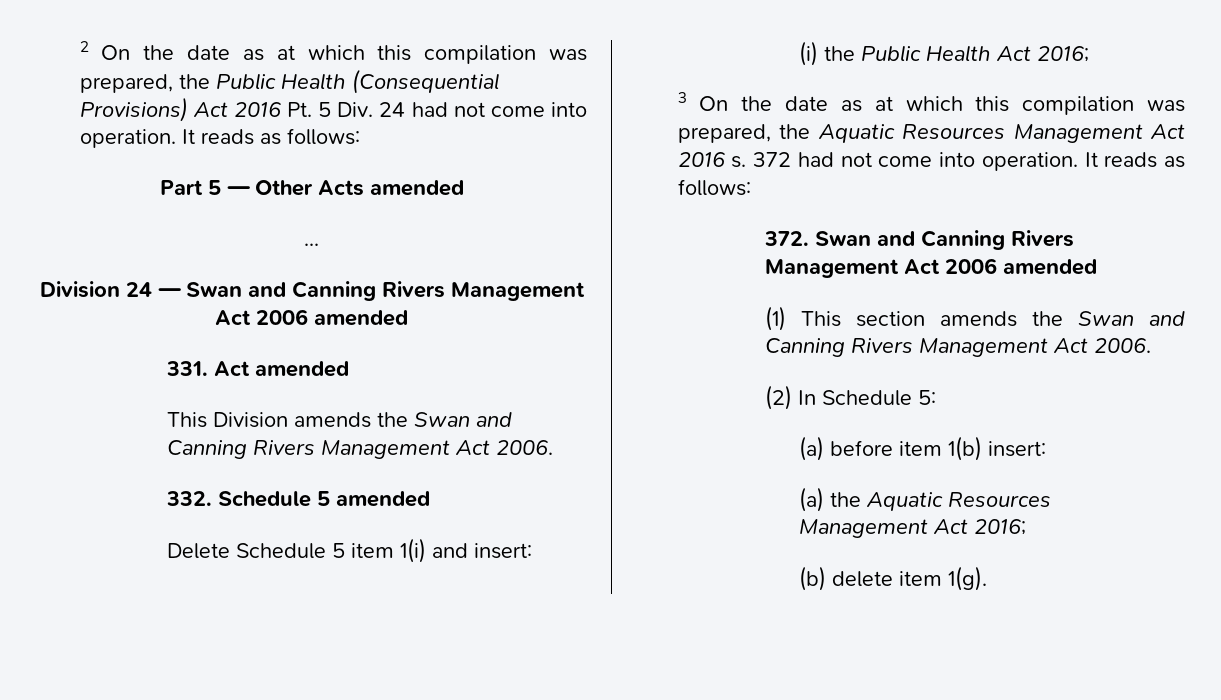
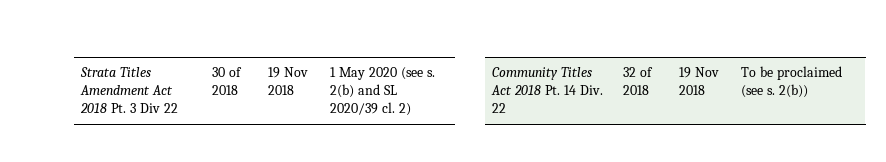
- 2 On the date as at which this compilation was prepared, the Public Health (Consequential Provisions) Act 2016 Pt. 5 Div. 24 had not come into operation. It reads as follows:
- Part 5 — Other Acts amended
- ...
- Division 24 — Swan and Canning Rivers Management Act 2006 amended
- 331. Act amended
- This Division amends the Swan and Canning Rivers Management Act 2006.
- 332. Schedule 5 amended
- Delete Schedule 5 item 1(i) and insert:
- (i) the Public Health Act 2016;
- 3 On the date as at which this compilation was prepared, the Aquatic Resources Management Act 2016 s. 372 had not come into operation. It reads as follows:
- 372. Swan and Canning Rivers Management Act 2006 amended
- (1) This section amends the Swan and Canning Rivers Management Act 2006.
- (2) In Schedule 5:
- (a) before item 1(b) insert:
- (a) the Aquatic Resources Management Act 2016;
- (b) delete item 1(g).
+ Strata Titles Amendment Act 2018 Pt. 3 Div 22 | 30 of 2018 | 19 Nov 2018 | 1 May 2020 (see s. 2(b) and SL 2020/39 cl. 2)
+ Community Titles Act 2018 Pt. 14 Div. 22 | 32 of 2018 | 19 Nov 2018 | To be proclaimed (see s. 2(b))

